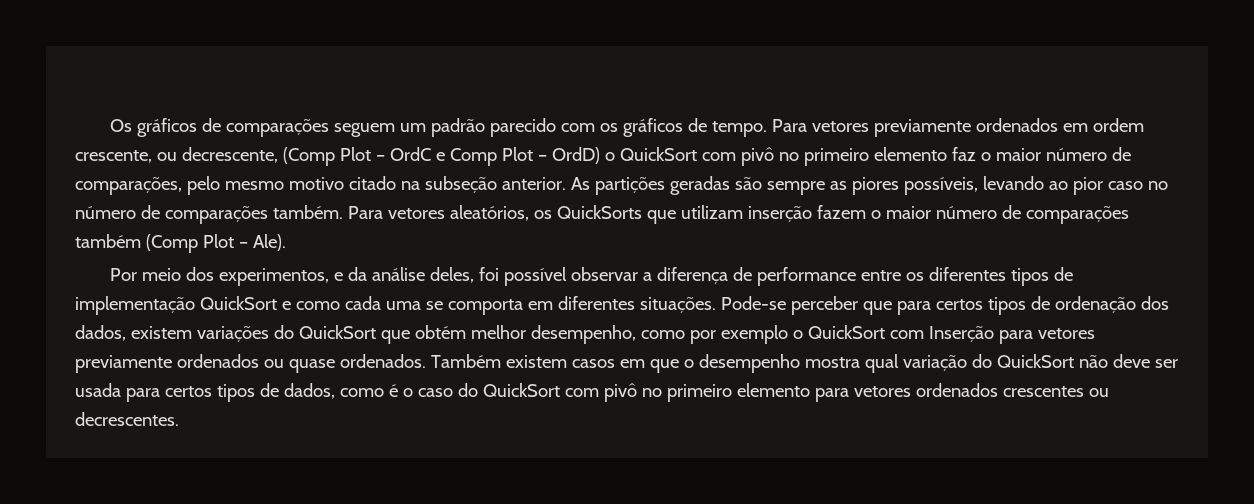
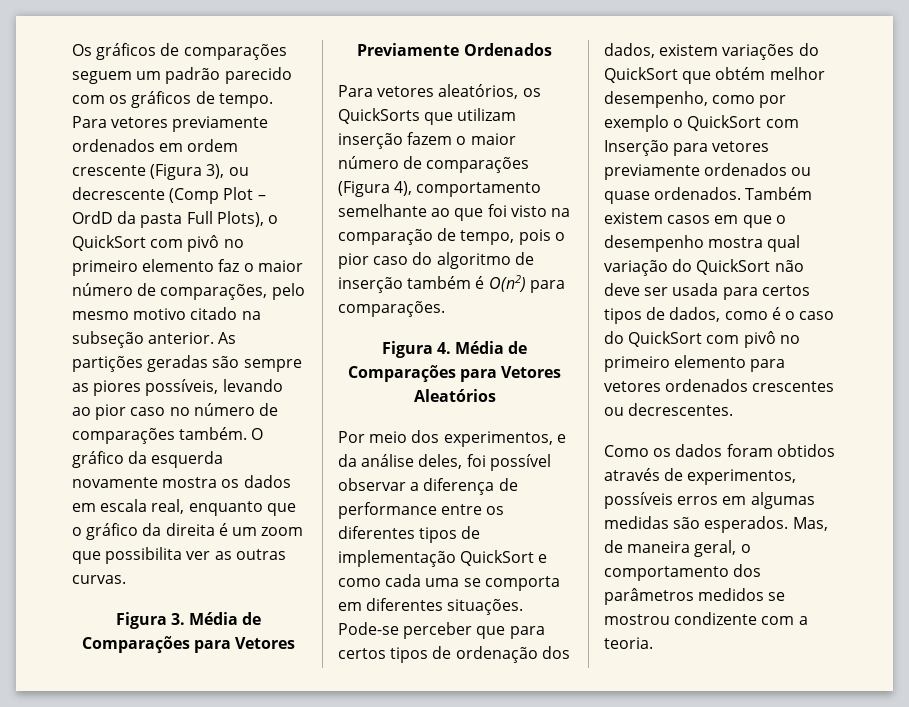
- Para vetores previamente ordenados em ordem crescente, ou decrescente, (Comp Plot – OrdC e Comp Plot – OrdD) o QuickSort com pivô no primeiro elemento faz o maior número de comparações, pelo mesmo motivo citado na subseção anterior.
+ Para vetores previamente ordenados em ordem crescente (Figura 3), ou decrescente (Comp Plot – OrdD da pasta Full Plots), o QuickSort com pivô no primeiro elemento faz o maior número de comparações, pelo mesmo motivo citado na subseção anterior.
- As partições geradas são sempre as piores possíveis, levando ao pior caso no número de comparações também. Para vetores aleatórios, os QuickSorts que utilizam inserção fazem o maior número de comparações também (Comp Plot – Ale).
+ As partições geradas são sempre as piores possíveis, levando ao pior caso no número de comparações também. O gráfico da esquerda novamente mostra os dados em escala real, enquanto que o gráfico da direita é um zoom que possibilita ver as outras curvas.
+ Figura 3. Média de Comparações para Vetores Previamente Ordenados
+ Para vetores aleatórios, os QuickSorts que utilizam inserção fazem o maior número de comparações (Figura 4), comportamento semelhante ao que foi visto na comparação de tempo, pois o pior caso do algoritmo de inserção também é O(n2) para comparações.
+ Figura 4. Média de Comparações para Vetores Aleatórios
+ Como os dados foram obtidos através de experimentos, possíveis erros em algumas medidas são esperados. Mas, de maneira geral, o comportamento dos parâmetros medidos se mostrou condizente com a teoria.

